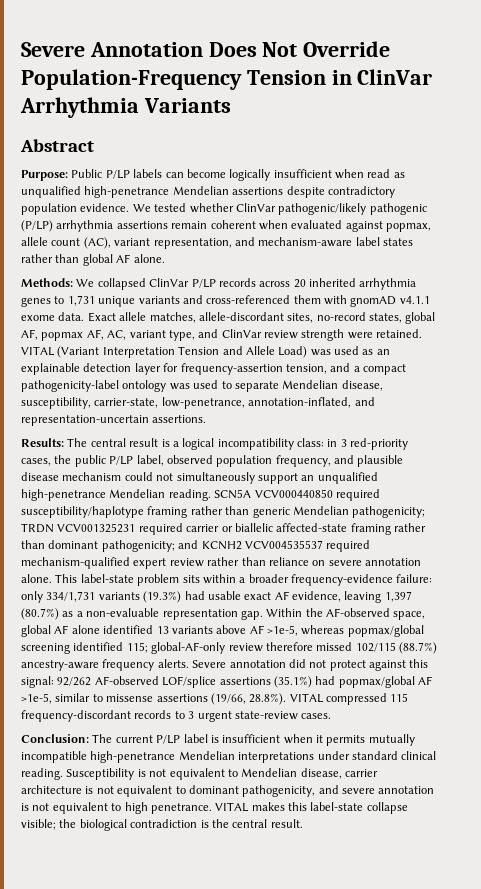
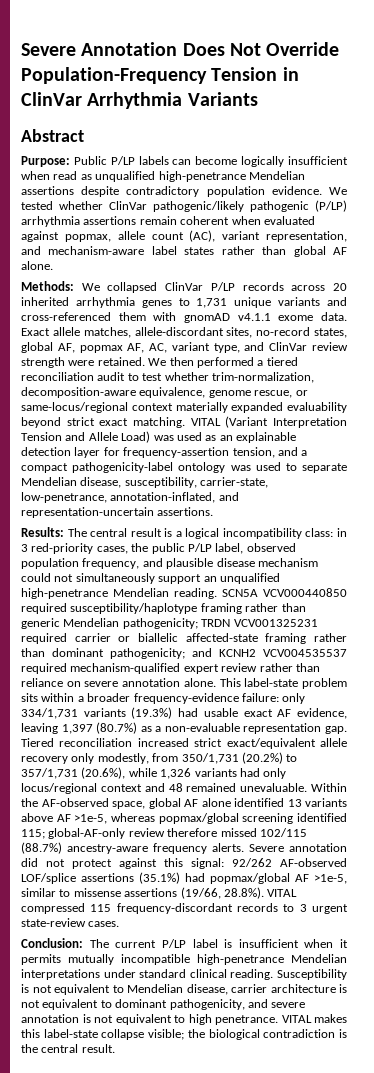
+ We then performed a tiered reconciliation audit to test whether trim-normalization, decomposition-aware equivalence, genome rescue, or same-locus/regional context materially expanded evaluability beyond strict exact matching.
+ Tiered reconciliation increased strict exact/equivalent allele recovery only modestly, from 350/1,731 (20.2%) to 357/1,731 (20.6%), while 1,326 variants had only locus/regional context and 48 remained unevaluable.

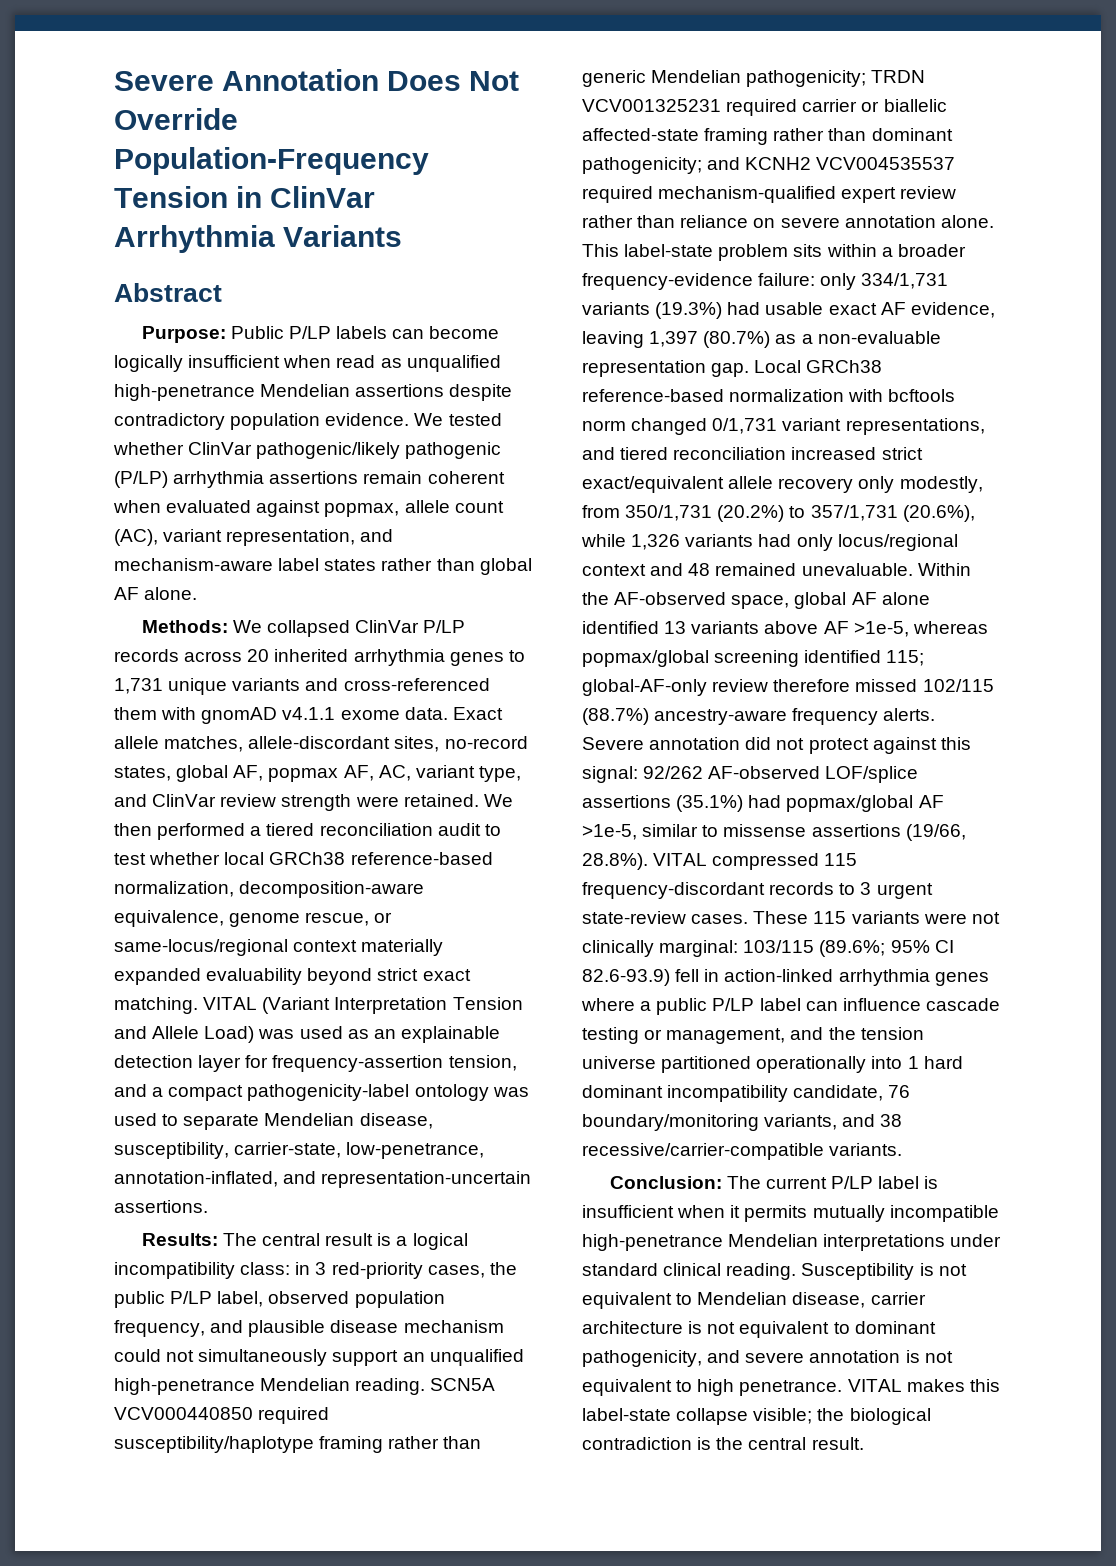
- We then performed a tiered reconciliation audit to test whether trim-normalization, decomposition-aware equivalence, genome rescue, or same-locus/regional context materially expanded evaluability beyond strict exact matching.
+ We then performed a tiered reconciliation audit to test whether local GRCh38 reference-based normalization, decomposition-aware equivalence, genome rescue, or same-locus/regional context materially expanded evaluability beyond strict exact matching.
- Tiered reconciliation increased strict exact/equivalent allele recovery only modestly, from 350/1,731 (20.2%) to 357/1,731 (20.6%), while 1,326 variants had only locus/regional context and 48 remained unevaluable.
+ Local GRCh38 reference-based normalization with bcftools norm changed 0/1,731 variant representations, and tiered reconciliation increased strict exact/equivalent allele recovery only modestly, from 350/1,731 (20.2%) to 357/1,731 (20.6%), while 1,326 variants had only locus/regional context and 48 remained unevaluable.
+ These 115 variants were not clinically marginal: 103/115 (89.6%; 95% CI 82.6-93.9) fell in action-linked arrhythmia genes where a public P/LP label can influence cascade testing or management, and the tension universe partitioned operationally into 1 hard dominant incompatibility candidate, 76 boundary/monitoring variants, and 38 recessive/carrier-compatible variants.

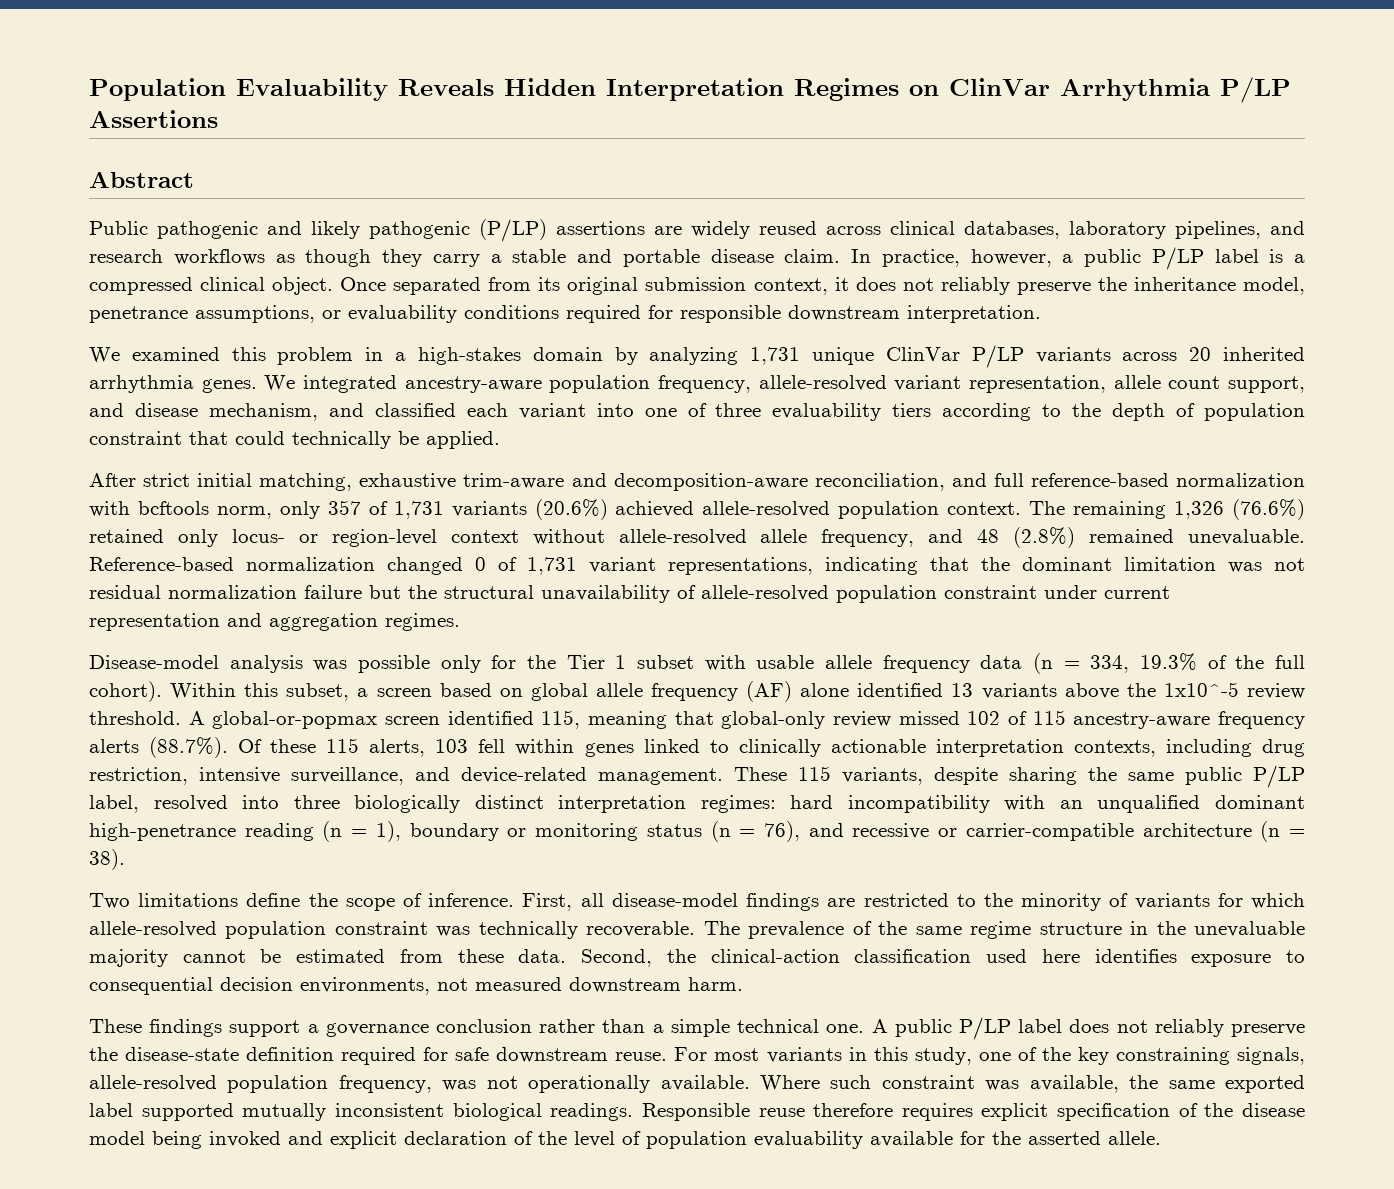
- Severe Annotation Does Not Override Population-Frequency Tension in ClinVar Arrhythmia Variants
+ Population Evaluability Reveals Hidden Interpretation Regimes on ClinVar Arrhythmia P/LP Assertions
  Abstract
- Purpose: Public P/LP labels can become logically insufficient when read as unqualified high-penetrance Mendelian assertions despite contradictory population evidence. We tested whether ClinVar pathogenic/likely pathogenic (P/LP) arrhythmia assertions remain coherent when evaluated against popmax, allele count (AC), variant representation, and mechanism-aware label states rather than global AF alone.
- Methods: We collapsed ClinVar P/LP records across 20 inherited arrhythmia genes to 1,731 unique variants and cross-referenced them with gnomAD v4.1.1 exome data. Exact allele matches, allele-discordant sites, no-record states, global AF, popmax AF, AC, variant type, and ClinVar review strength were retained. We then performed a tiered reconciliation audit to test whether local GRCh38 reference-based normalization, decomposition-aware equivalence, genome rescue, or same-locus/regional context materially expanded evaluability beyond strict exact matching. VITAL (Variant Interpretation Tension and Allele Load) was used as an explainable detection layer for frequency-assertion tension, and a compact pathogenicity-label ontology was used to separate Mendelian disease, susceptibility, carrier-state, low-penetrance, annotation-inflated, and representation-uncertain assertions.
- Results: The central result is a logical incompatibility class: in 3 red-priority cases, the public P/LP label, observed population frequency, and plausible disease mechanism could not simultaneously support an unqualified high-penetrance Mendelian reading. SCN5A VCV000440850 required susceptibility/haplotype framing rather than generic Mendelian pathogenicity; TRDN VCV001325231 required carrier or biallelic affected-state framing rather than dominant pathogenicity; and KCNH2 VCV004535537 required mechanism-qualified expert review rather than reliance on severe annotation alone. This label-state problem sits within a broader frequency-evidence failure: only 334/1,731 variants (19.3%) had usable exact AF evidence, leaving 1,397 (80.7%) as a non-evaluable representation gap. Local GRCh38 reference-based normalization with bcftools norm changed 0/1,731 variant representations, and tiered reconciliation increased strict exact/equivalent allele recovery only modestly, from 350/1,731 (20.2%) to 357/1,731 (20.6%), while 1,326 variants had only locus/regional context and 48 remained unevaluable. Within the AF-observed space, global AF alone identified 13 variants above AF >1e-5, whereas popmax/global screening identified 115; global-AF-only review therefore missed 102/115 (88.7%) ancestry-aware frequency alerts. Severe annotation did not protect against this signal: 92/262 AF-observed LOF/splice assertions (35.1%) had popmax/global AF >1e-5, similar to missense assertions (19/66, 28.8%). VITAL compressed 115 frequency-discordant records to 3 urgent state-review cases. These 115 variants were not clinically marginal: 103/115 (89.6%; 95% CI 82.6-93.9) fell in action-linked arrhythmia genes where a public P/LP label can influence cascade testing or management, and the tension universe partitioned operationally into 1 hard dominant incompatibility candidate, 76 boundary/monitoring variants, and 38 recessive/carrier-compatible variants.
- Conclusion: The current P/LP label is insufficient when it permits mutually incompatible high-penetrance Mendelian interpretations under standard clinical reading. Susceptibility is not equivalent to Mendelian disease, carrier architecture is not equivalent to dominant pathogenicity, and severe annotation is not equivalent to high penetrance. VITAL makes this label-state collapse visible; the biological contradiction is the central result.
+ Public pathogenic and likely pathogenic (P/LP) assertions are widely reused across clinical databases, laboratory pipelines, and research workflows as though they carry a stable and portable disease claim. In practice, however, a public P/LP label is a compressed clinical object. Once separated from its original submission context, it does not reliably preserve the inheritance model, penetrance assumptions, or evaluability conditions required for responsible downstream interpretation.
+ We examined this problem in a high-stakes domain by analyzing 1,731 unique ClinVar P/LP variants across 20 inherited arrhythmia genes. We integrated ancestry-aware population frequency, allele-resolved variant representation, allele count support, and disease mechanism, and classified each variant into one of three evaluability tiers according to the depth of population constraint that could technically be applied.
+ After strict initial matching, exhaustive trim-aware and decomposition-aware reconciliation, and full reference-based normalization with bcftools norm, only 357 of 1,731 variants (20.6%) achieved allele-resolved population context. The remaining 1,326 (76.6%) retained only locus- or region-level context without allele-resolved allele frequency, and 48 (2.8%) remained unevaluable. Reference-based normalization changed 0 of 1,731 variant representations, indicating that the dominant limitation was not residual normalization failure but the structural unavailability of allele-resolved population constraint under current representation and aggregation regimes.
+ Disease-model analysis was possible only for the Tier 1 subset with usable allele frequency data (n = 334, 19.3% of the full cohort). Within this subset, a screen based on global allele frequency (AF) alone identified 13 variants above the 1x10^-5 review threshold. A global-or-popmax screen identified 115, meaning that global-only review missed 102 of 115 ancestry-aware frequency alerts (88.7%). Of these 115 alerts, 103 fell within genes linked to clinically actionable interpretation contexts, including drug restriction, intensive surveillance, and device-related management. These 115 variants, despite sharing the same public P/LP label, resolved into three biologically distinct interpretation regimes: hard incompatibility with an unqualified dominant high-penetrance reading (n = 1), boundary or monitoring status (n = 76), and recessive or carrier-compatible architecture (n = 38).
+ Two limitations define the scope of inference. First, all disease-model findings are restricted to the minority of variants for which allele-resolved population constraint was technically recoverable. The prevalence of the same regime structure in the unevaluable majority cannot be estimated from these data. Second, the clinical-action classification used here identifies exposure to consequential decision environments, not measured downstream harm.
+ These findings support a governance conclusion rather than a simple technical one. A public P/LP label does not reliably preserve the disease-state definition required for safe downstream reuse. For most variants in this study, one of the key constraining signals, allele-resolved population frequency, was not operationally available. Where such constraint was available, the same exported label supported mutually inconsistent biological readings. Responsible reuse therefore requires explicit specification of the disease model being invoked and explicit declaration of the level of population evaluability available for the asserted allele.

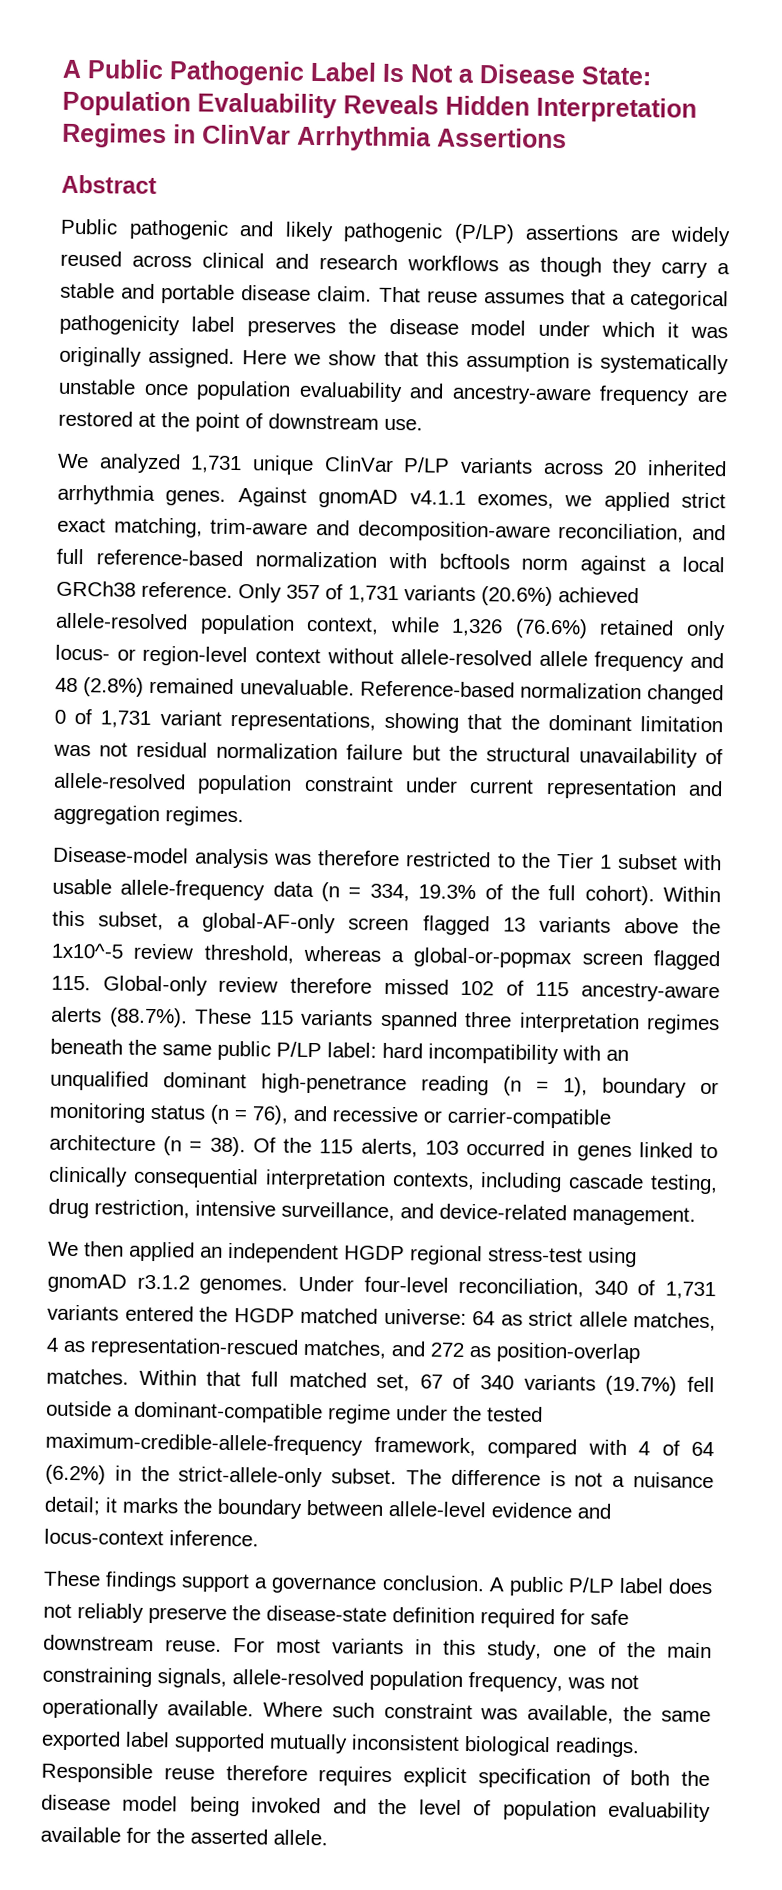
- Population Evaluability Reveals Hidden Interpretation Regimes on ClinVar Arrhythmia P/LP Assertions
+ A Public Pathogenic Label Is Not a Disease State: Population Evaluability Reveals Hidden Interpretation Regimes in ClinVar Arrhythmia Assertions
- Public pathogenic and likely pathogenic (P/LP) assertions are widely reused across clinical databases, laboratory pipelines, and research workflows as though they carry a stable and portable disease claim.
+ Public pathogenic and likely pathogenic (P/LP) assertions are widely reused across clinical and research workflows as though they carry a stable and portable disease claim.
- In practice, however, a public P/LP label is a compressed clinical object. Once separated from its original submission context, it does not reliably preserve the inheritance model, penetrance assumptions, or evaluability conditions required for responsible downstream interpretation.
- We examined this problem in a high-stakes domain by analyzing 1,731 unique ClinVar P/LP variants across 20 inherited arrhythmia genes.
+ That reuse assumes that a categorical pathogenicity label preserves the disease model under which it was originally assigned. Here we show that this assumption is systematically unstable once population evaluability and ancestry-aware frequency are restored at the point of downstream use.
+ We analyzed 1,731 unique ClinVar P/LP variants across 20 inherited arrhythmia genes.
- We integrated ancestry-aware population frequency, allele-resolved variant representation, allele count support, and disease mechanism, and classified each variant into one of three evaluability tiers according to the depth of population constraint that could technically be applied.
- After strict initial matching, exhaustive trim-aware and decomposition-aware reconciliation, and full reference-based normalization with bcftools norm, only 357 of 1,731 variants (20.6%) achieved allele-resolved population context. The remaining 1,326 (76.6%) retained only locus- or region-level context without allele-resolved allele frequency, and 48 (2.8%) remained unevaluable.
+ Against gnomAD v4.1.1 exomes, we applied strict exact matching, trim-aware and decomposition-aware reconciliation, and full reference-based normalization with bcftools norm against a local GRCh38 reference. Only 357 of 1,731 variants (20.6%) achieved allele-resolved population context, while 1,326 (76.6%) retained only locus- or region-level context without allele-resolved allele frequency and 48 (2.8%) remained unevaluable.
- Reference-based normalization changed 0 of 1,731 variant representations, indicating that the dominant limitation was not residual normalization failure but the structural unavailability of allele-resolved population constraint under current representation and aggregation regimes.
+ Reference-based normalization changed 0 of 1,731 variant representations, showing that the dominant limitation was not residual normalization failure but the structural unavailability of allele-resolved population constraint under current representation and aggregation regimes.
- Disease-model analysis was possible only for the Tier 1 subset with usable allele frequency data (n = 334, 19.3% of the full cohort).
+ Disease-model analysis was therefore restricted to the Tier 1 subset with usable allele-frequency data (n = 334, 19.3% of the full cohort).
- Within this subset, a screen based on global allele frequency (AF) alone identified 13 variants above the 1x10^-5 review threshold. A global-or-popmax screen identified 115, meaning that global-only review missed 102 of 115 ancestry-aware frequency alerts (88.7%). Of these 115 alerts, 103 fell within genes linked to clinically actionable interpretation contexts, including drug restriction, intensive surveillance, and device-related management. These 115 variants, despite sharing the same public P/LP label, resolved into three biologically distinct interpretation regimes: hard incompatibility with an unqualified dominant high-penetrance reading (n = 1), boundary or monitoring status (n = 76), and recessive or carrier-compatible architecture (n = 38).
- Two limitations define the scope of inference. First, all disease-model findings are restricted to the minority of variants for which allele-resolved population constraint was technically recoverable. The prevalence of the same regime structure in the unevaluable majority cannot be estimated from these data. Second, the clinical-action classification used here identifies exposure to consequential decision environments, not measured downstream harm.
+ Within this subset, a global-AF-only screen flagged 13 variants above the 1x10^-5 review threshold, whereas a global-or-popmax screen flagged 115. Global-only review therefore missed 102 of 115 ancestry-aware alerts (88.7%). These 115 variants spanned three interpretation regimes beneath the same public P/LP label: hard incompatibility with an unqualified dominant high-penetrance reading (n = 1), boundary or monitoring status (n = 76), and recessive or carrier-compatible architecture (n = 38). Of the 115 alerts, 103 occurred in genes linked to clinically consequential interpretation contexts, including cascade testing, drug restriction, intensive surveillance, and device-related management.
+ We then applied an independent HGDP regional stress-test using gnomAD r3.1.2 genomes. Under four-level reconciliation, 340 of 1,731 variants entered the HGDP matched universe: 64 as strict allele matches, 4 as representation-rescued matches, and 272 as position-overlap matches. Within that full matched set, 67 of 340 variants (19.7%) fell outside a dominant-compatible regime under the tested maximum-credible-allele-frequency framework, compared with 4 of 64 (6.2%) in the strict-allele-only subset. The difference is not a nuisance detail; it marks the boundary between allele-level evidence and locus-context inference.
- These findings support a governance conclusion rather than a simple technical one.
+ These findings support a governance conclusion.
- For most variants in this study, one of the key constraining signals, allele-resolved population frequency, was not operationally available.
+ For most variants in this study, one of the main constraining signals, allele-resolved population frequency, was not operationally available.
- Responsible reuse therefore requires explicit specification of the disease model being invoked and explicit declaration of the level of population evaluability available for the asserted allele.
+ Responsible reuse therefore requires explicit specification of both the disease model being invoked and the level of population evaluability available for the asserted allele.

